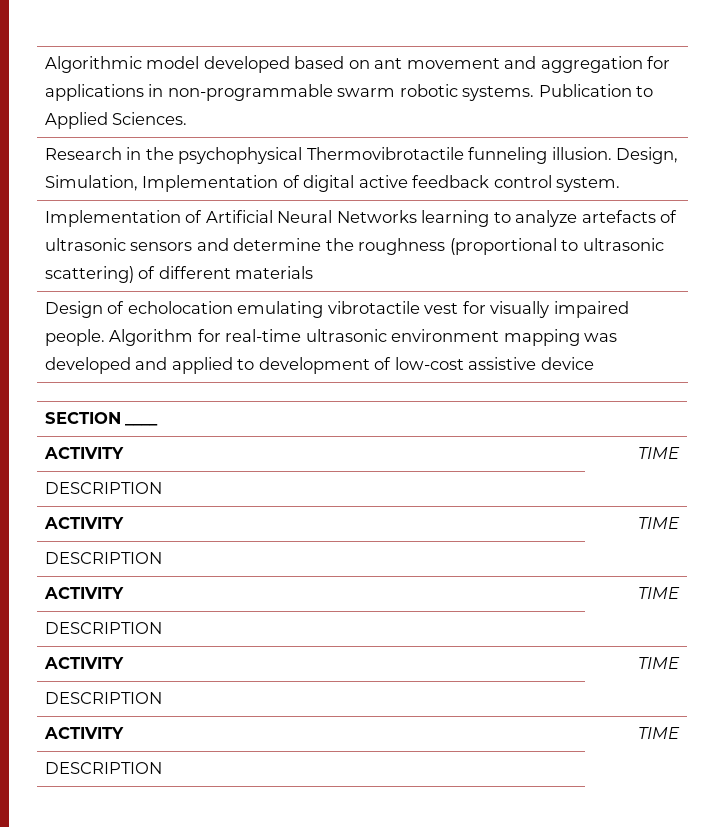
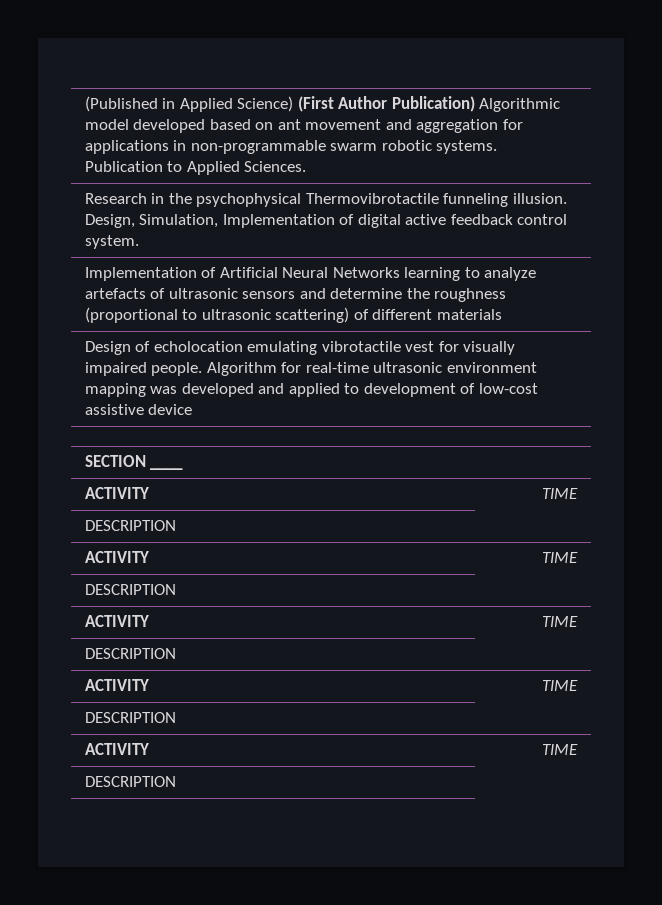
- Algorithmic model developed based on ant movement and aggregation for applications in non-programmable swarm robotic systems. Publication to Applied Sciences.
+ (Published in Applied Science) (First Author Publication) Algorithmic model developed based on ant movement and aggregation for applications in non-programmable swarm robotic systems. Publication to Applied Sciences.

